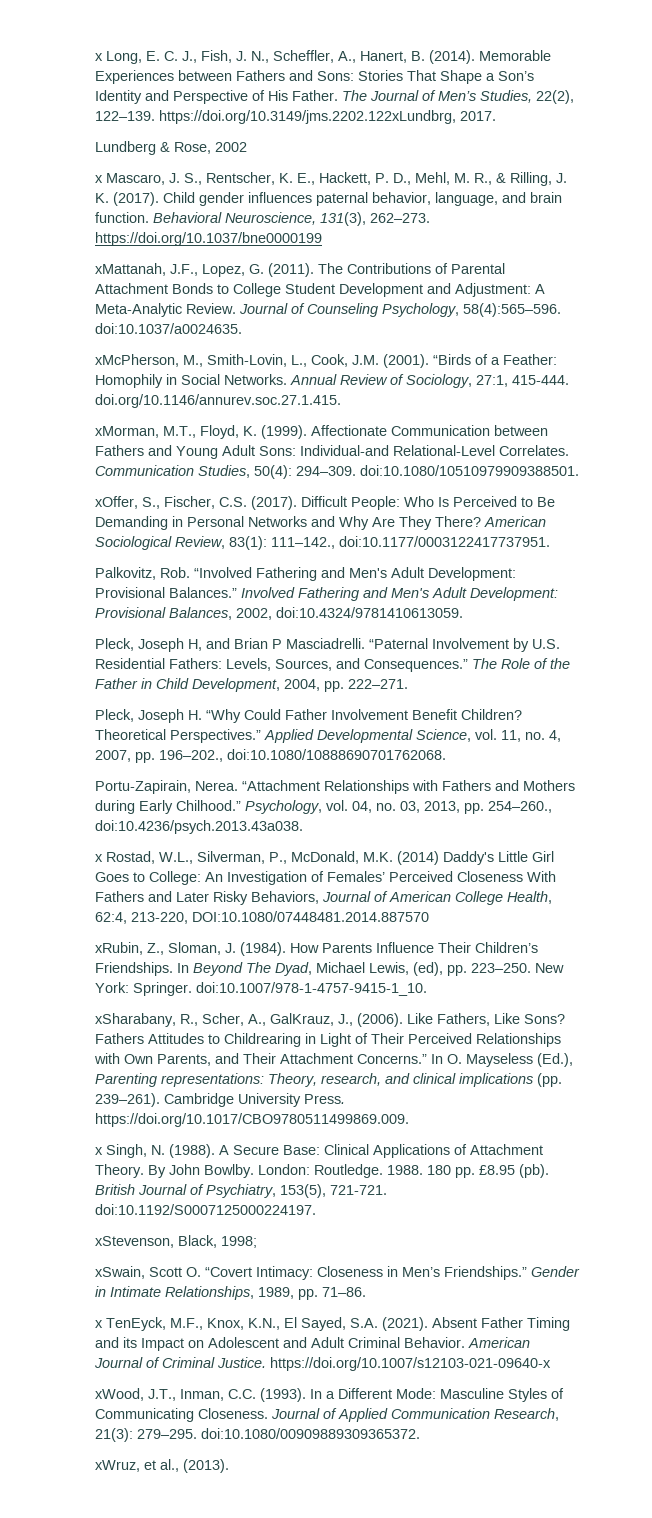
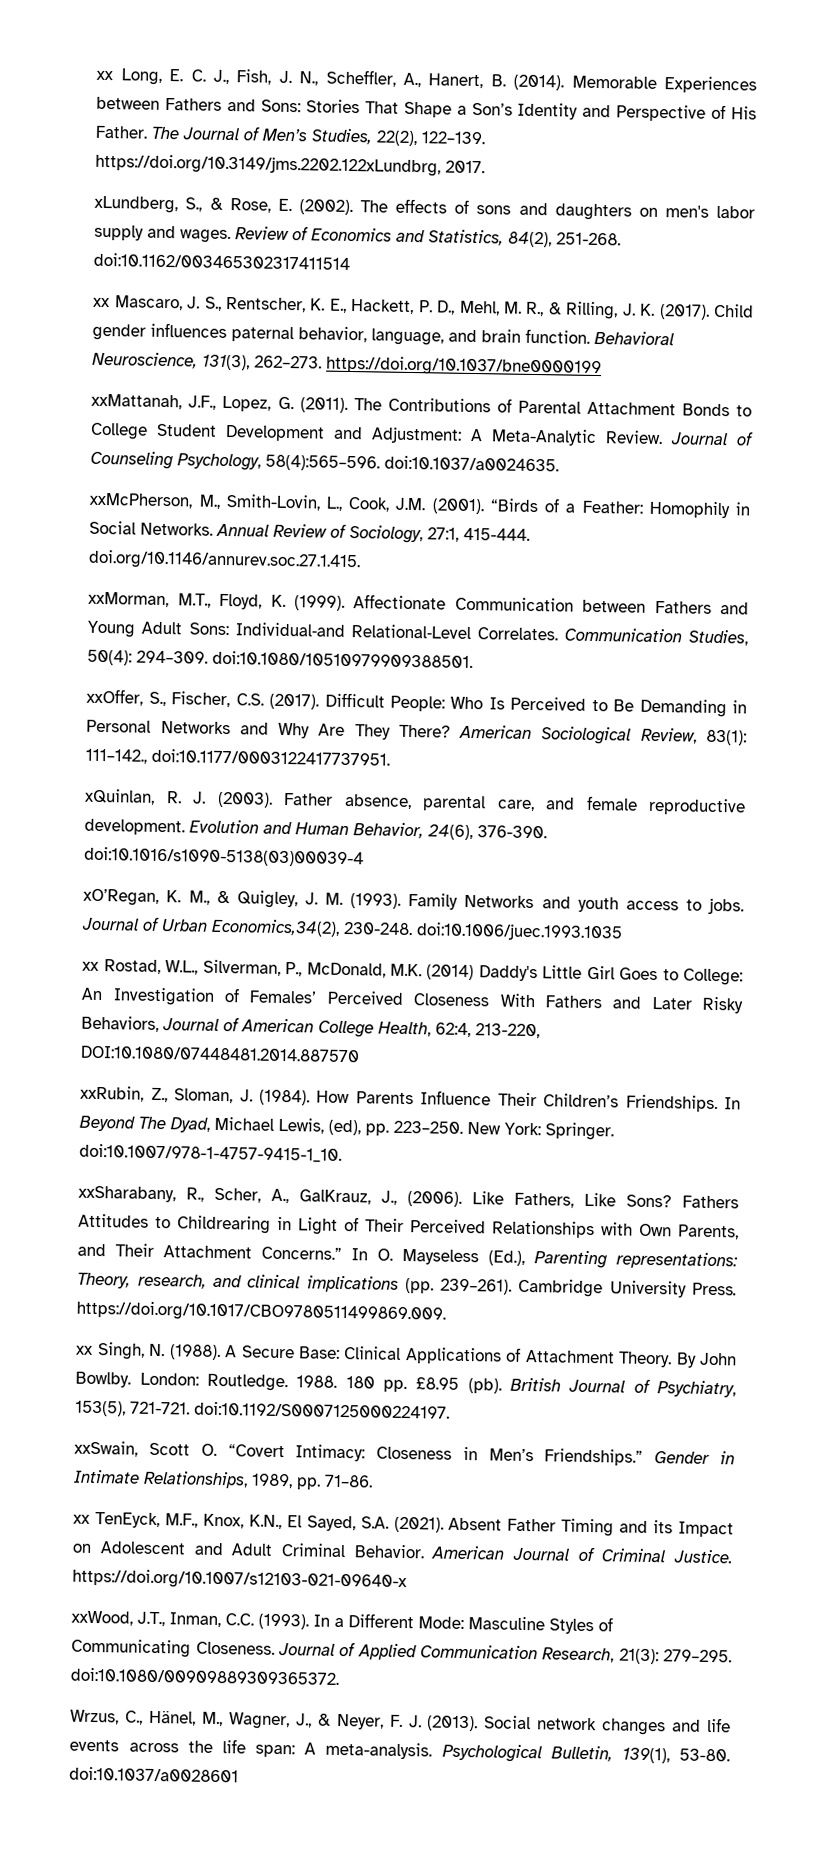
- x Long, E. C. J., Fish, J. N., Scheffler, A., Hanert, B. (2014).
+ xx Long, E. C. J., Fish, J. N., Scheffler, A., Hanert, B. (2014).
- Lundberg & Rose, 2002
- x Mascaro, J. S., Rentscher, K. E., Hackett, P. D., Mehl, M. R., & Rilling, J. K. (2017).
+ xLundberg, S., & Rose, E. (2002). The effects of sons and daughters on men's labor supply and wages. Review of Economics and Statistics, 84(2), 251-268. doi:10.1162/003465302317411514
+ xx Mascaro, J. S., Rentscher, K. E., Hackett, P. D., Mehl, M. R., & Rilling, J. K. (2017).
- xMattanah, J.F., Lopez, G. (2011).
+ xxMattanah, J.F., Lopez, G. (2011).
- xMcPherson, M., Smith-Lovin, L., Cook, J.M. (2001).
+ xxMcPherson, M., Smith-Lovin, L., Cook, J.M. (2001).
- xMorman, M.T., Floyd, K. (1999).
+ xxMorman, M.T., Floyd, K. (1999).
- xOffer, S., Fischer, C.S. (2017).
+ xxOffer, S., Fischer, C.S. (2017).
- Palkovitz, Rob. “Involved Fathering and Men's Adult Development: Provisional Balances.” Involved Fathering and Men's Adult Development: Provisional Balances, 2002, doi:10.4324/9781410613059.
- Pleck, Joseph H, and Brian P Masciadrelli. “Paternal Involvement by U.S. Residential Fathers: Levels, Sources, and Consequences.” The Role of the Father in Child Development, 2004, pp. 222–271.
- Pleck, Joseph H. “Why Could Father Involvement Benefit Children? Theoretical Perspectives.” Applied Developmental Science, vol. 11, no. 4, 2007, pp. 196–202., doi:10.1080/10888690701762068.
- Portu-Zapirain, Nerea. “Attachment Relationships with Fathers and Mothers during Early Chilhood.” Psychology, vol. 04, no. 03, 2013, pp. 254–260., doi:10.4236/psych.2013.43a038.
- x Rostad, W.L., Silverman, P., McDonald, M.K. (2014) Daddy's Little Girl Goes to College: An Investigation of Females’ Perceived Closeness With Fathers and Later Risky Behaviors, Journal of American College Health, 62:4, 213-220, DOI:10.1080/07448481.2014.887570
+ xQuinlan, R. J. (2003). Father absence, parental care, and female reproductive development. Evolution and Human Behavior, 24(6), 376-390. doi:10.1016/s1090-5138(03)00039-4
+ xO’Regan, K. M., & Quigley, J. M. (1993). Family Networks and youth access to jobs. Journal of Urban Economics,34(2), 230-248. doi:10.1006/juec.1993.1035
+ xx Rostad, W.L., Silverman, P., McDonald, M.K. (2014) Daddy's Little Girl Goes to College: An Investigation of Females’ Perceived Closeness With Fathers and Later Risky Behaviors, Journal of American College Health, 62:4, 213-220, DOI:10.1080/07448481.2014.887570
- xRubin, Z., Sloman, J. (1984).
+ xxRubin, Z., Sloman, J. (1984).
- xSharabany, R., Scher, A., GalKrauz, J., (2006).
+ xxSharabany, R., Scher, A., GalKrauz, J., (2006).
- x Singh, N. (1988).
+ xx Singh, N. (1988).
- xStevenson, Black, 1998;
- xSwain, Scott O. “Covert Intimacy: Closeness in Men’s Friendships.”
+ xxSwain, Scott O. “Covert Intimacy: Closeness in Men’s Friendships.”
- x TenEyck, M.F., Knox, K.N., El Sayed, S.A. (2021).
+ xx TenEyck, M.F., Knox, K.N., El Sayed, S.A. (2021).
- xWood, J.T., Inman, C.C. (1993).
+ xxWood, J.T., Inman, C.C. (1993).
- xWruz, et al., (2013).
+ Wrzus, C., Hänel, M., Wagner, J., & Neyer, F. J. (2013). Social network changes and life events across the life span: A meta-analysis. Psychological Bulletin, 139(1), 53-80. doi:10.1037/a0028601

